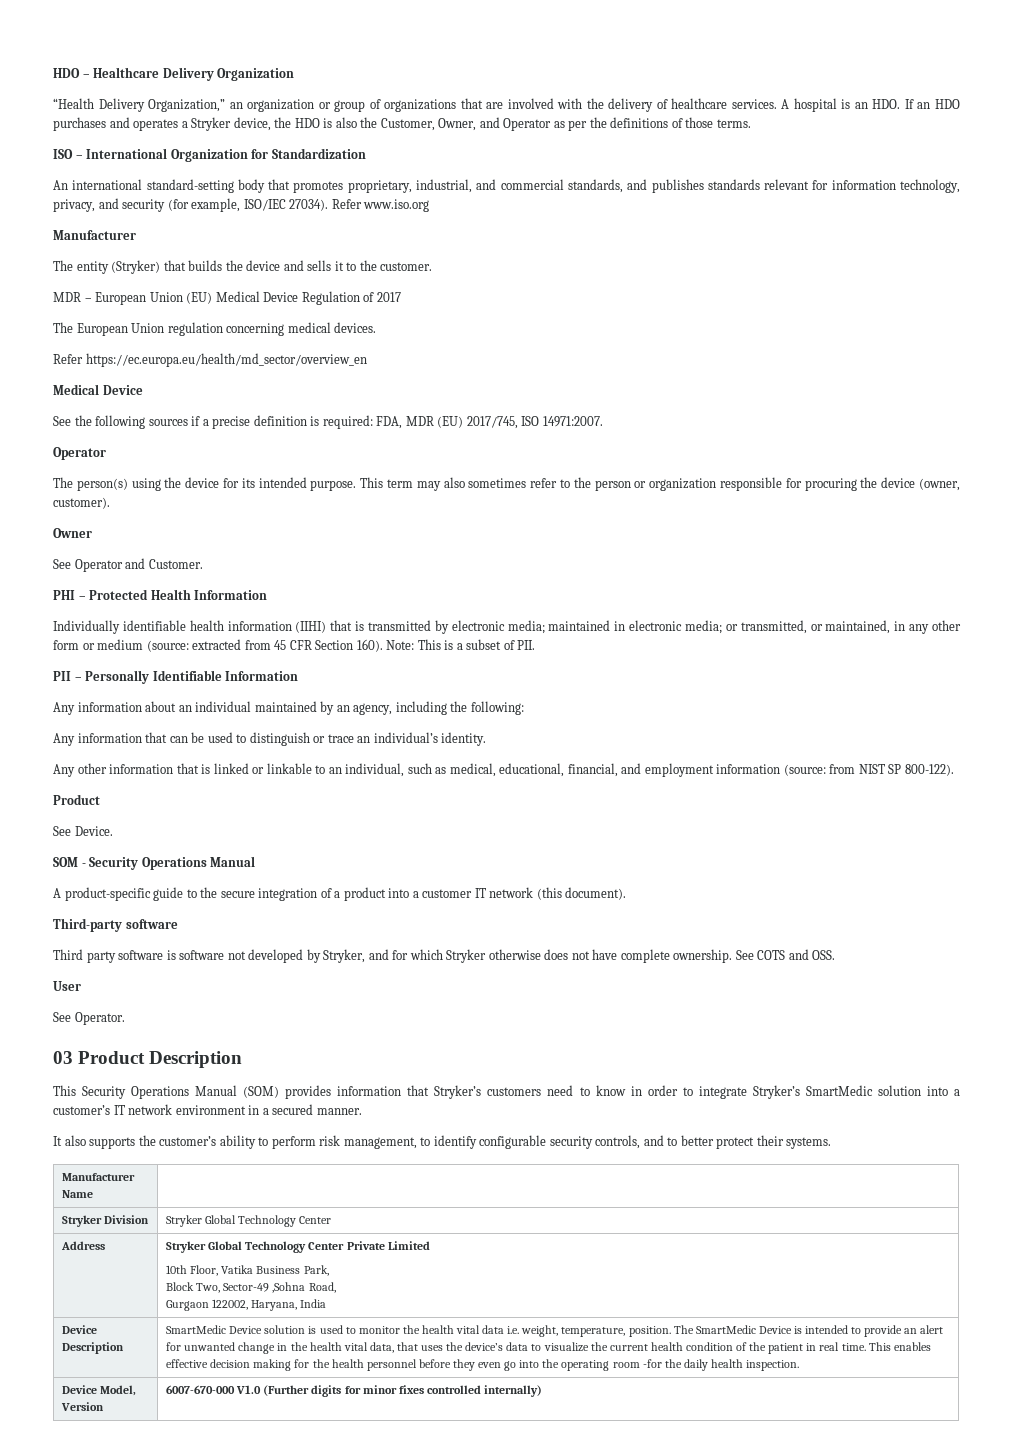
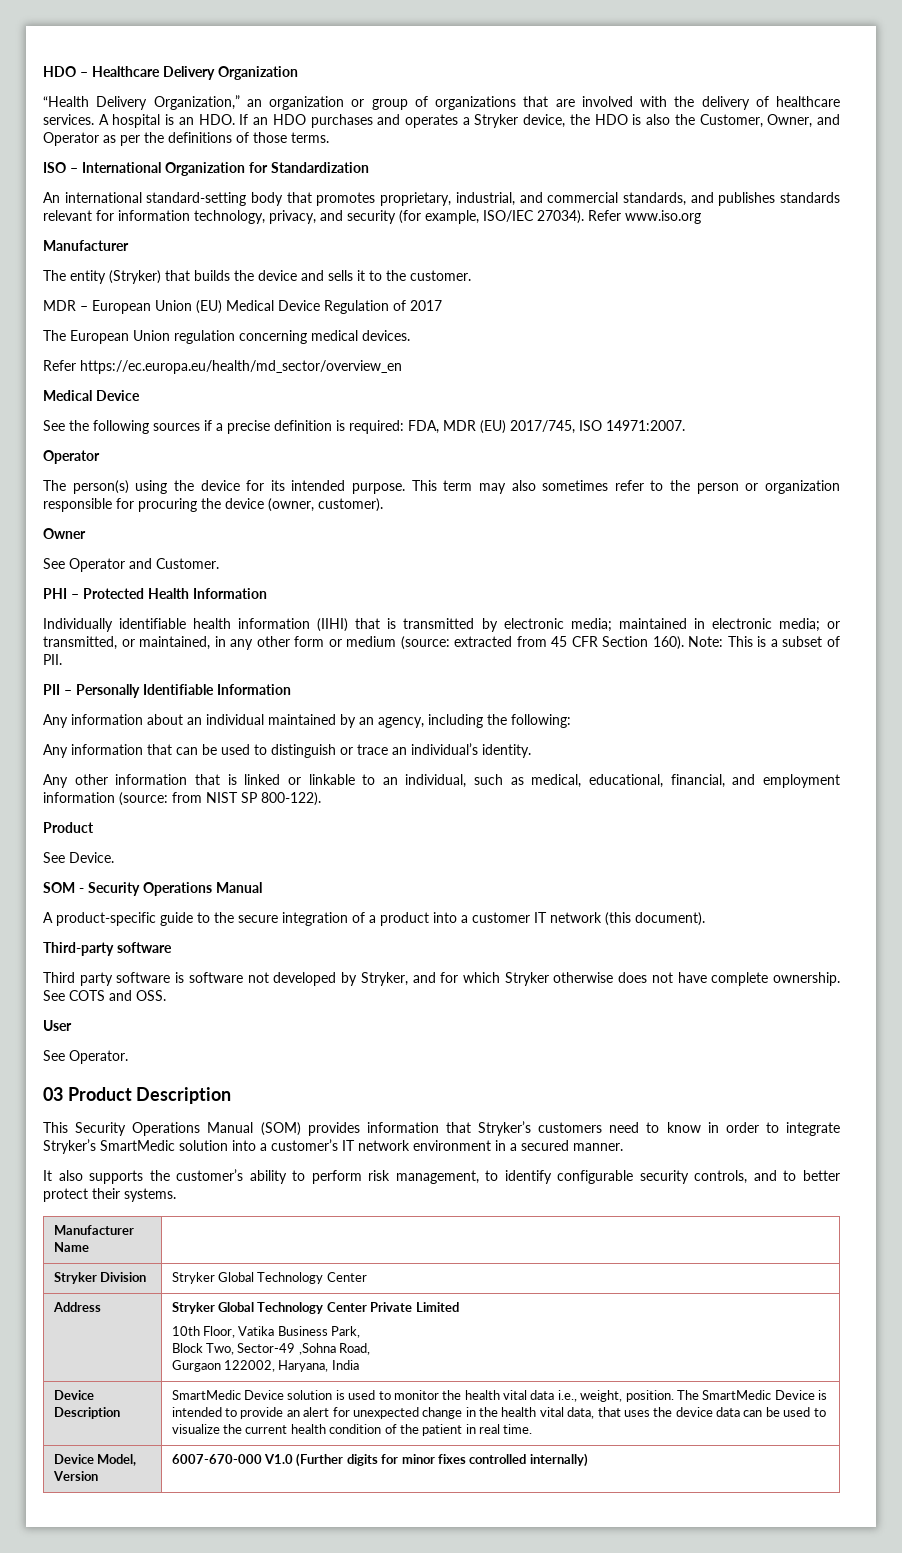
- SmartMedic Device solution is used to monitor the health vital data i.e. weight, temperature, position.
+ SmartMedic Device solution is used to monitor the health vital data i.e., weight, position.
- The SmartMedic Device is intended to provide an alert for unwanted change in the health vital data, that uses the device’s data to visualize the current health condition of the patient in real time. This enables effective decision making for the health personnel before they even go into the operating room -for the daily health inspection.
+ The SmartMedic Device is intended to provide an alert for unexpected change in the health vital data, that uses the device data can be used to visualize the current health condition of the patient in real time.

